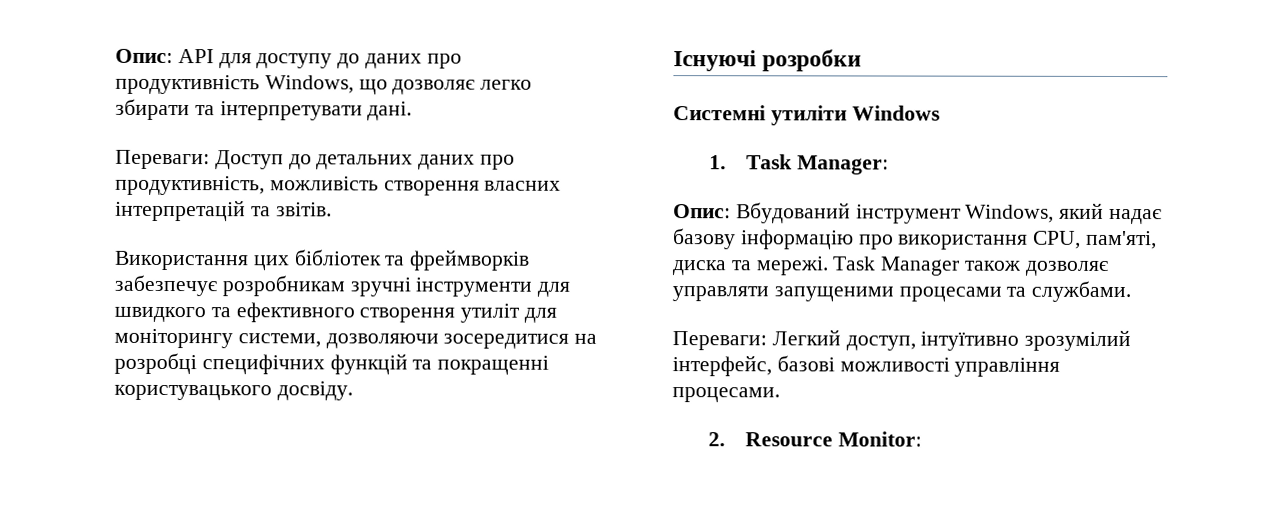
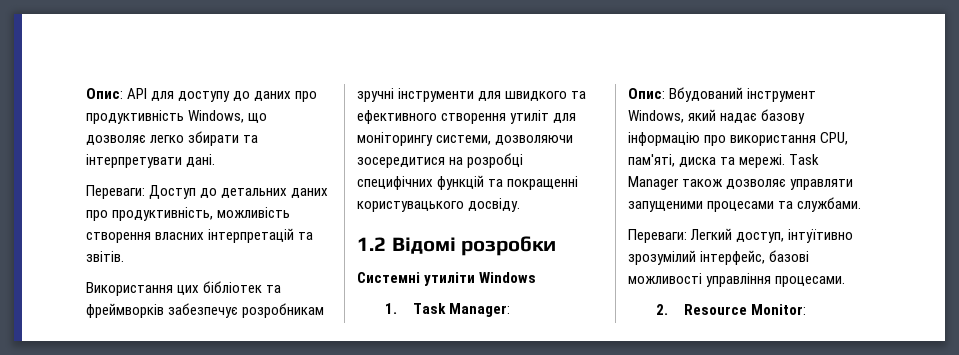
- Існуючі розробки
+ 1.2 Відомі розробки

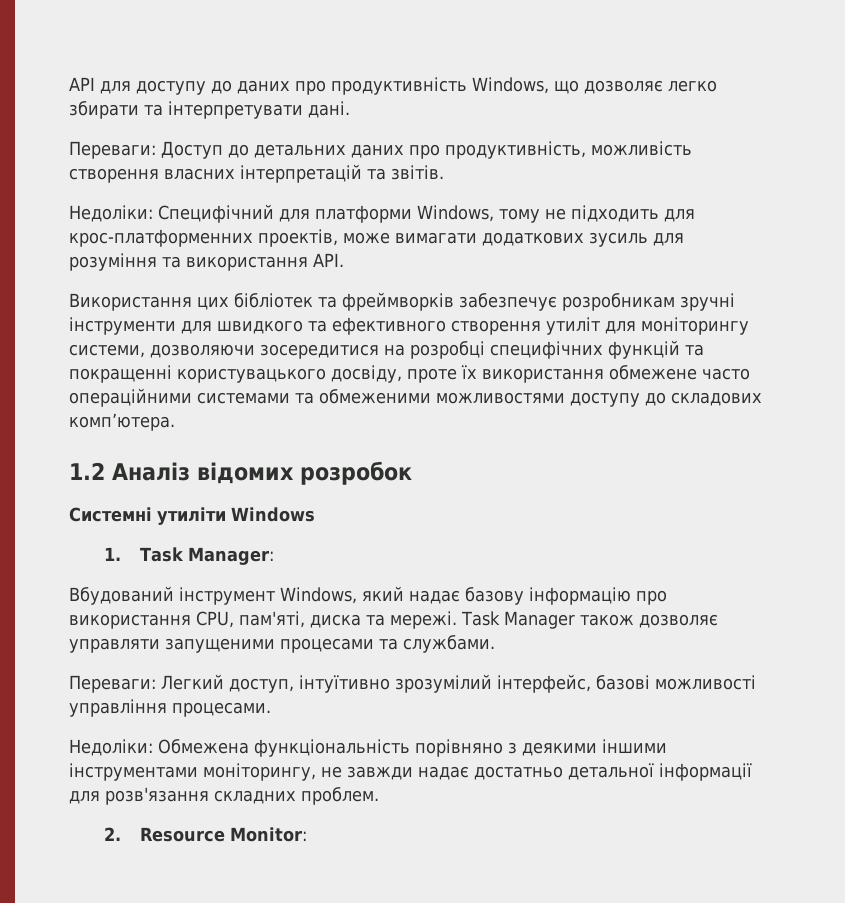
- Опис: API для доступу до даних про продуктивність Windows, що дозволяє легко збирати та інтерпретувати дані.
+ API для доступу до даних про продуктивність Windows, що дозволяє легко збирати та інтерпретувати дані.
+ Недоліки: Специфічний для платформи Windows, тому не підходить для крос-платформенних проектів, може вимагати додаткових зусиль для розуміння та використання API.
- Використання цих бібліотек та фреймворків забезпечує розробникам зручні інструменти для швидкого та ефективного створення утиліт для моніторингу системи, дозволяючи зосередитися на розробці специфічних функцій та покращенні користувацького досвіду.
- 1.2 Відомі розробки
+ Використання цих бібліотек та фреймворків забезпечує розробникам зручні інструменти для швидкого та ефективного створення утиліт для моніторингу системи, дозволяючи зосередитися на розробці специфічних функцій та покращенні користувацького досвіду, проте їх використання обмежене часто операційними системами та обмеженими можливостями доступу до складових комп’ютера.
+ 1.2 Аналіз відомих розробок
- Опис: Вбудований інструмент Windows, який надає базову інформацію про використання CPU, пам'яті, диска та мережі.
+ Вбудований інструмент Windows, який надає базову інформацію про використання CPU, пам'яті, диска та мережі.
+ Недоліки: Обмежена функціональність порівняно з деякими іншими інструментами моніторингу, не завжди надає достатньо детальної інформації для розв'язання складних проблем.

